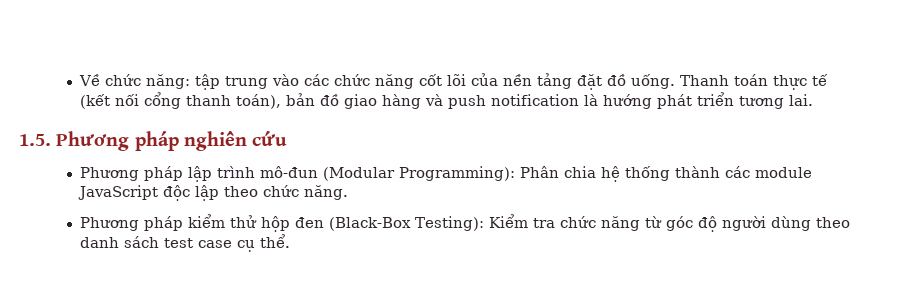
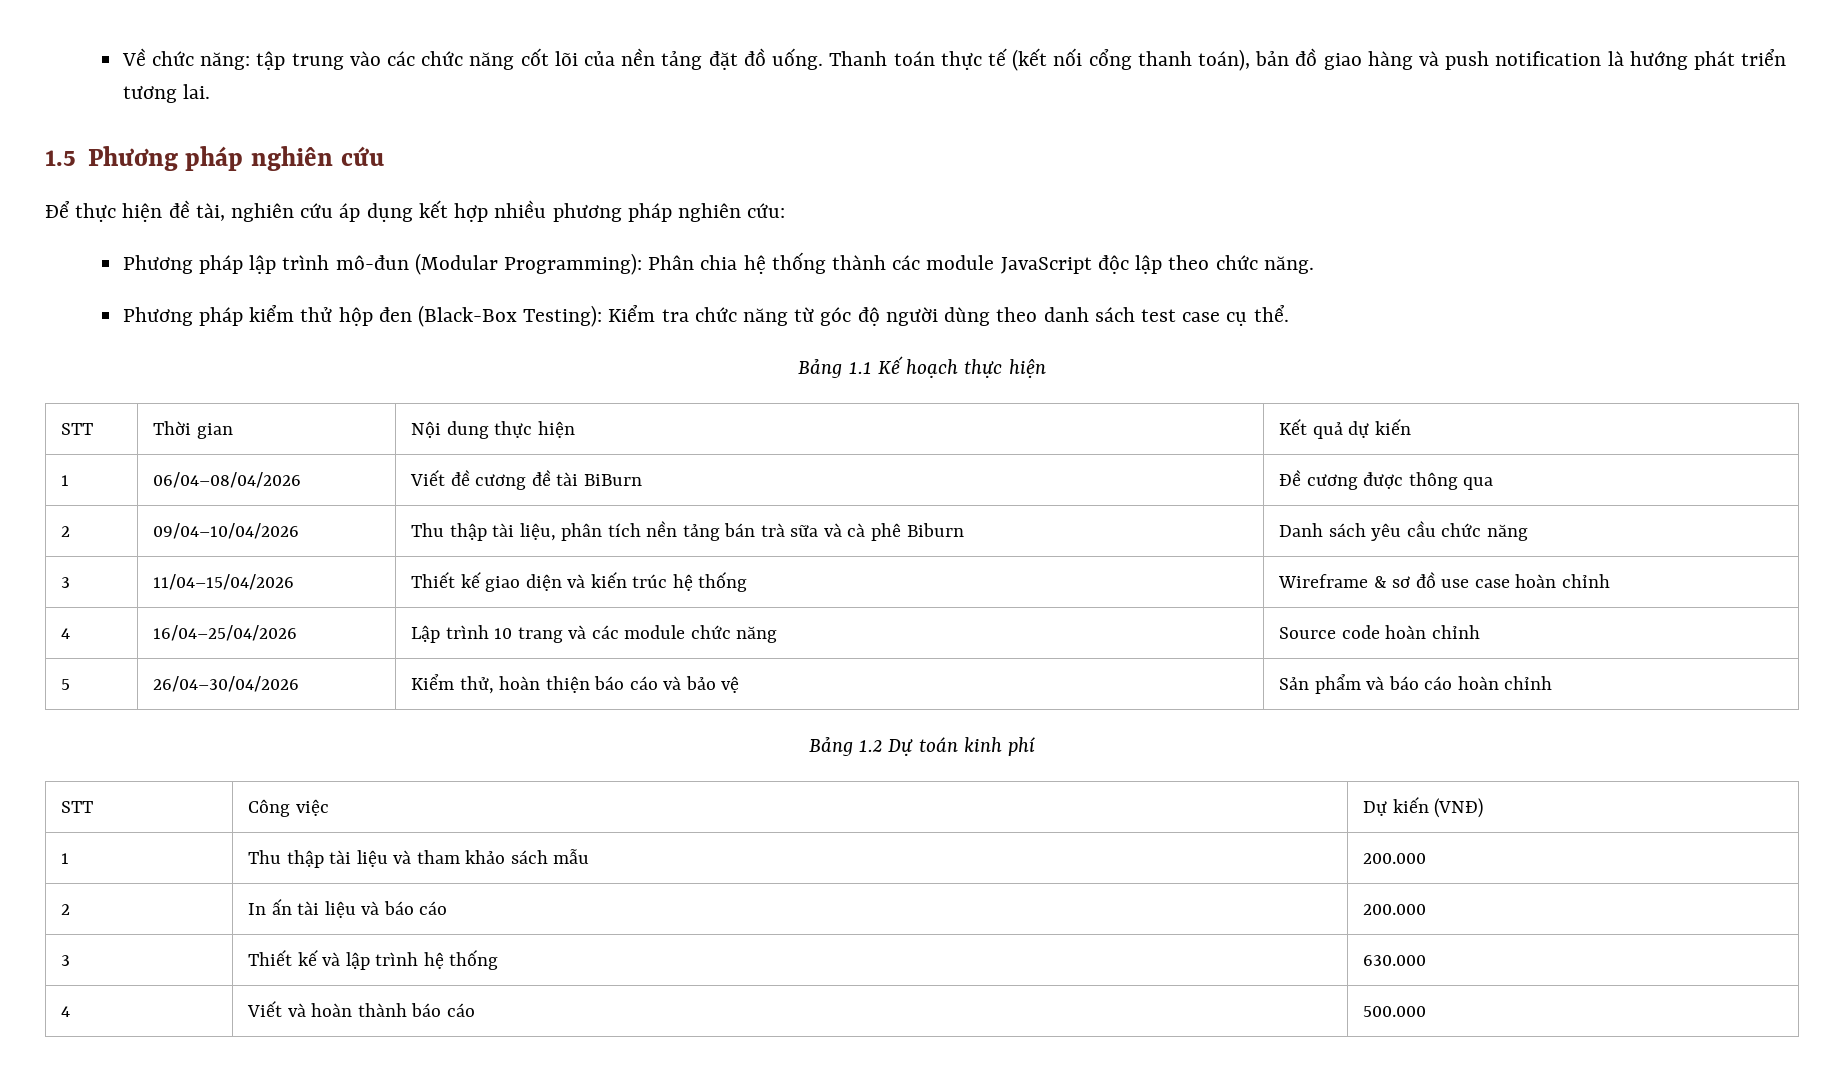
- 1.5. Phương pháp nghiên cứu
+ 1.5 Phương pháp nghiên cứu
+ Để thực hiện đề tài, nghiên cứu áp dụng kết hợp nhiều phương pháp nghiên cứu:
+ Bảng 1.1 Kế hoạch thực hiện
+ STT | Thời gian | Nội dung thực hiện | Kết quả dự kiến
+ 1 | 06/04–08/04/2026 | Viết đề cương đề tài BiBurn | Đề cương được thông qua
+ 2 | 09/04–10/04/2026 | Thu thập tài liệu, phân tích nền tảng bán trà sữa và cà phê Biburn | Danh sách yêu cầu chức năng
+ 3 | 11/04–15/04/2026 | Thiết kế giao diện và kiến trúc hệ thống | Wireframe & sơ đồ use case hoàn chỉnh
+ 4 | 16/04–25/04/2026 | Lập trình 10 trang và các module chức năng | Source code hoàn chỉnh
+ 5 | 26/04–30/04/2026 | Kiểm thử, hoàn thiện báo cáo và bảo vệ | Sản phẩm và báo cáo hoàn chỉnh
+ Bảng 1.2 Dự toán kinh phí
+ STT | Công việc | Dự kiến (VNĐ)
+ 1 | Thu thập tài liệu và tham khảo sách mẫu | 200.000
+ 2 | In ấn tài liệu và báo cáo | 200.000
+ 3 | Thiết kế và lập trình hệ thống | 630.000
+ 4 | Viết và hoàn thành báo cáo | 500.000

